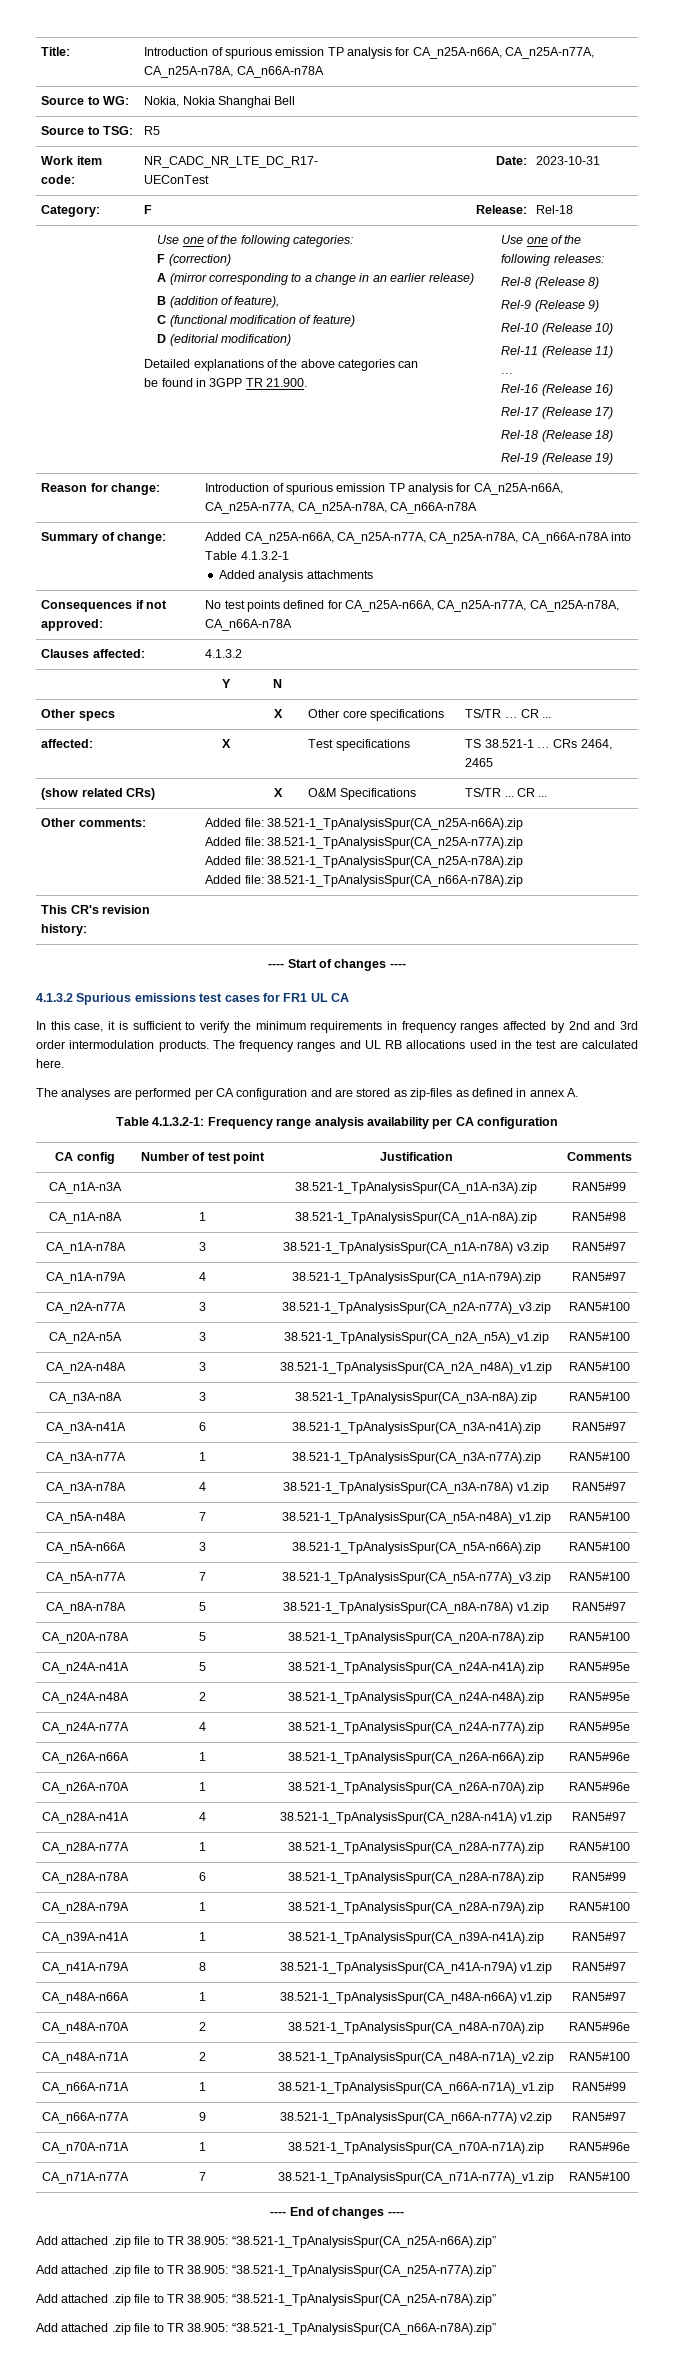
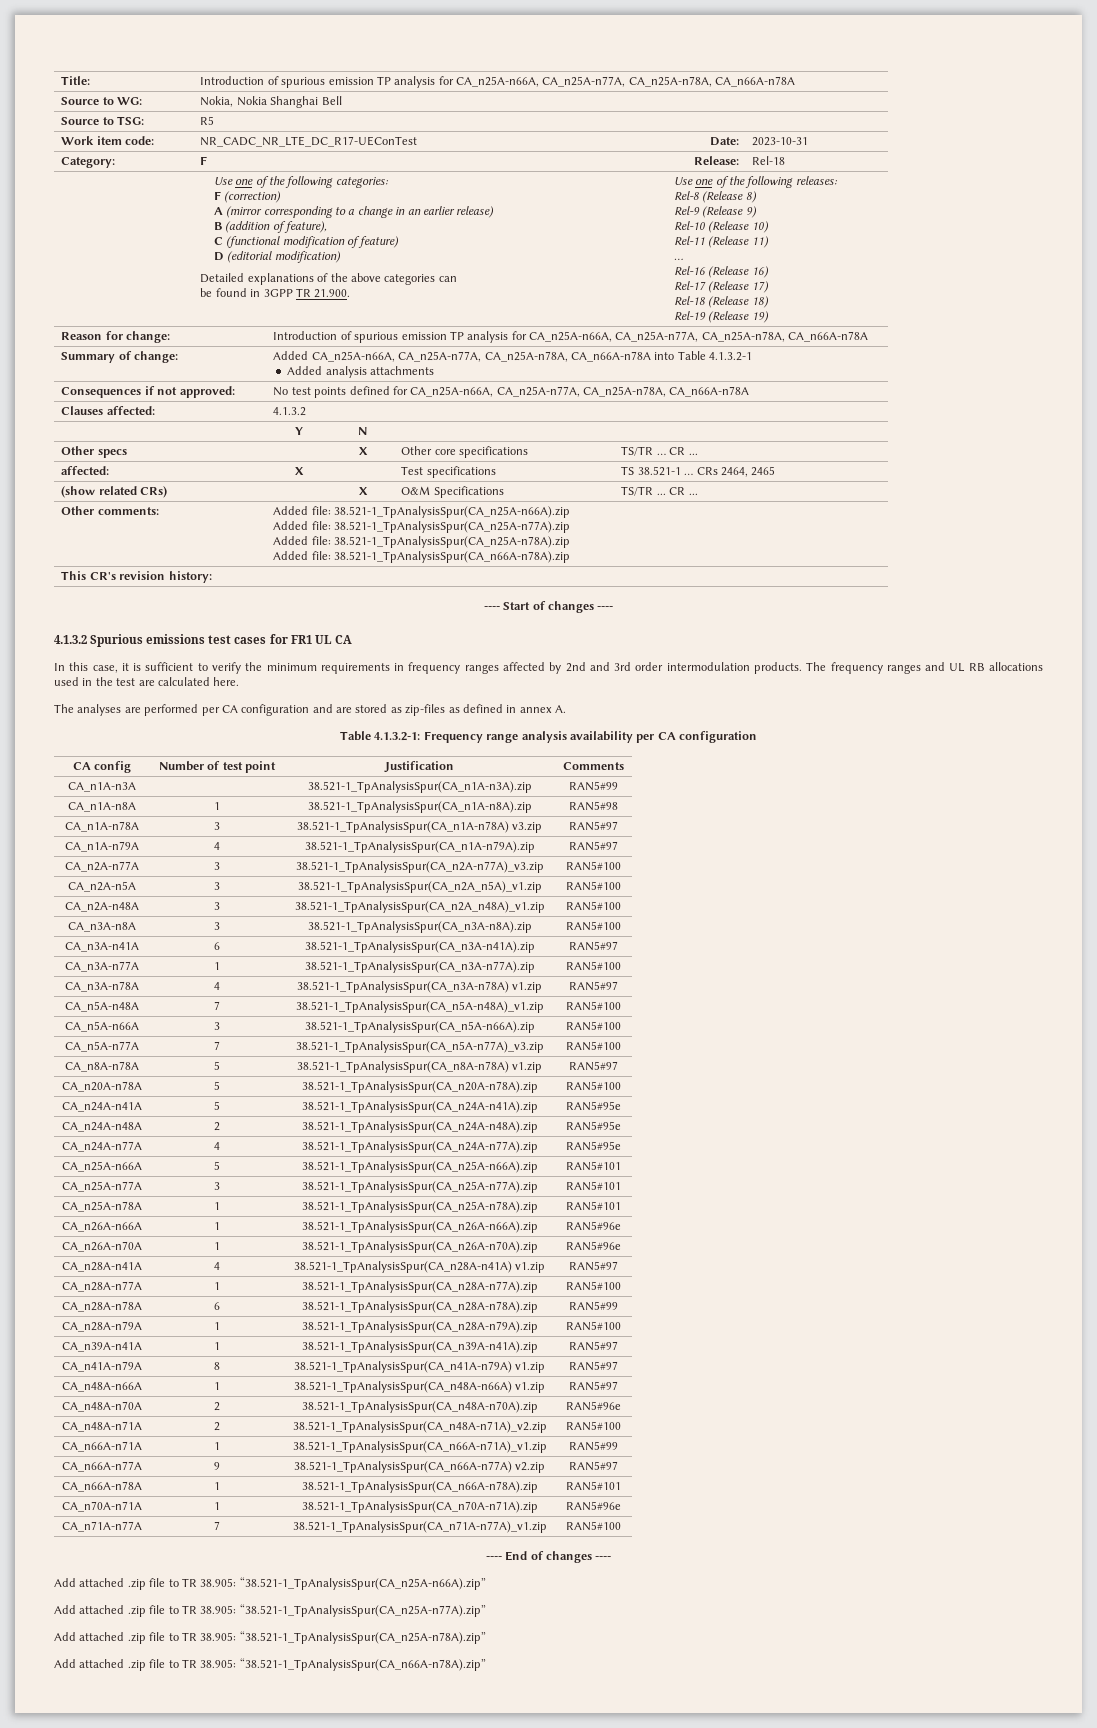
+ CA_n25A-n66A | 5 | 38.521-1_TpAnalysisSpur(CA_n25A-n66A).zip | RAN5#101
+ CA_n25A-n77A | 3 | 38.521-1_TpAnalysisSpur(CA_n25A-n77A).zip | RAN5#101
+ CA_n25A-n78A | 1 | 38.521-1_TpAnalysisSpur(CA_n25A-n78A).zip | RAN5#101
+ CA_n66A-n78A | 1 | 38.521-1_TpAnalysisSpur(CA_n66A-n78A).zip | RAN5#101

